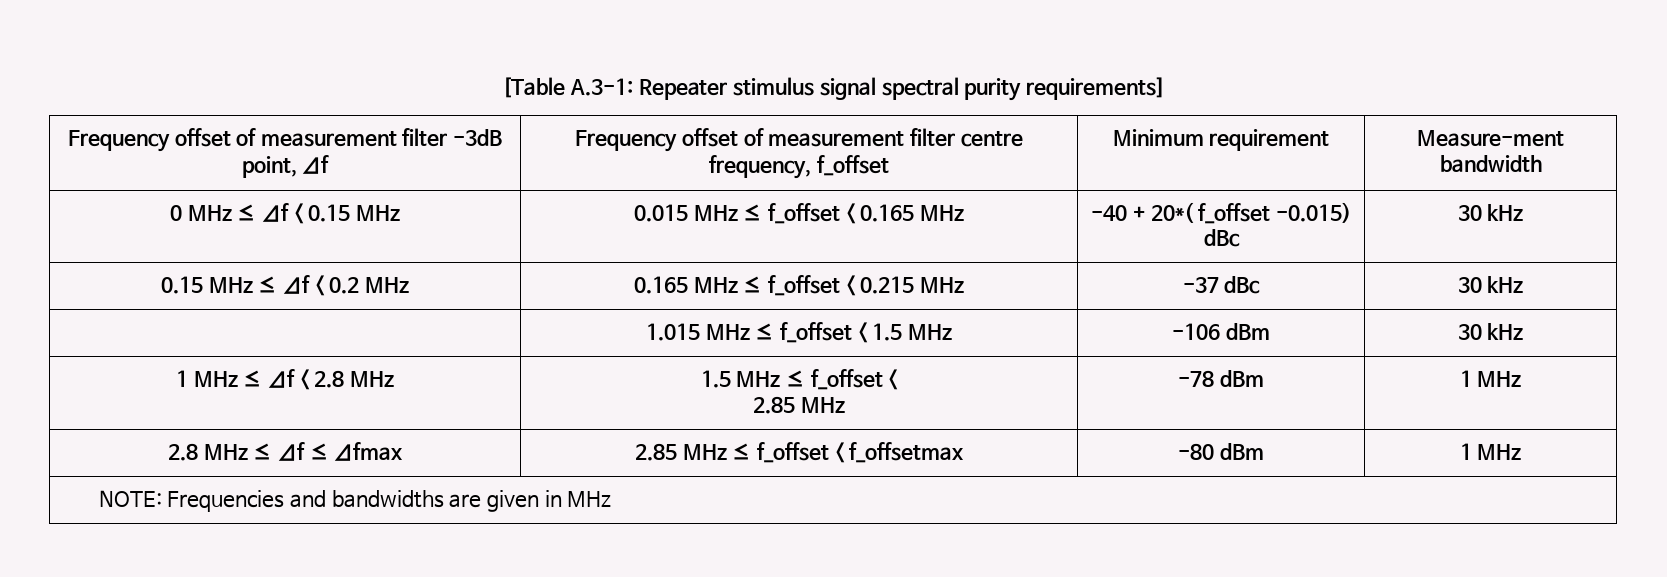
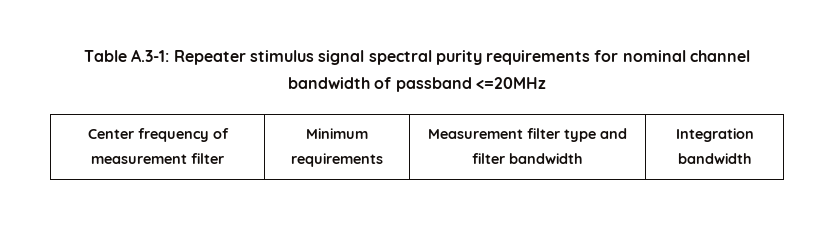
- [Table A.3-1: Repeater stimulus signal spectral purity requirements]
- Frequency offset of measurement filter -3dB point, Δf | Frequency offset of measurement filter centre frequency, f_offset | Minimum requirement | Measure-ment bandwidth
- 0 MHz ≤ Δf < 0.15 MHz | 0.015 MHz ≤ f_offset < 0.165 MHz | -40 + 20*( f_offset -0.015) dBc | 30 kHz
- 0.15 MHz ≤ Δf < 0.2 MHz | 0.165 MHz ≤ f_offset < 0.215 MHz | -37 dBc | 30 kHz
- | 1.015 MHz ≤ f_offset < 1.5 MHz | -106 dBm | 30 kHz
- 1 MHz ≤ Δf < 2.8 MHz | 1.5 MHz ≤ f_offset <
- 2.85 MHz | -78 dBm | 1 MHz
- 2.8 MHz ≤ Δf ≤ Δfmax | 2.85 MHz ≤ f_offset < f_offsetmax | -80 dBm | 1 MHz
- NOTE: Frequencies and bandwidths are given in MHz
+ Table A.3-1: Repeater stimulus signal spectral purity requirements for nominal channel bandwidth of passband <=20MHz
+ Center frequency of measurement filter | Minimum requirements | Measurement filter type and filter bandwidth | Integration bandwidth

